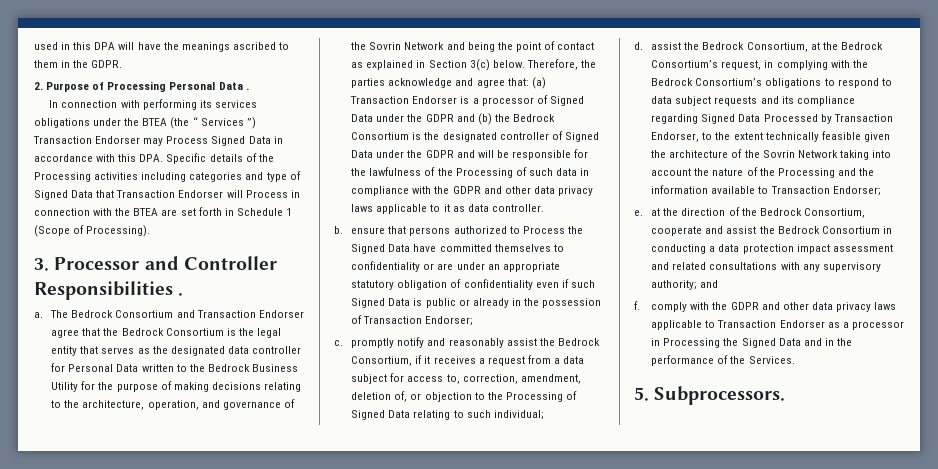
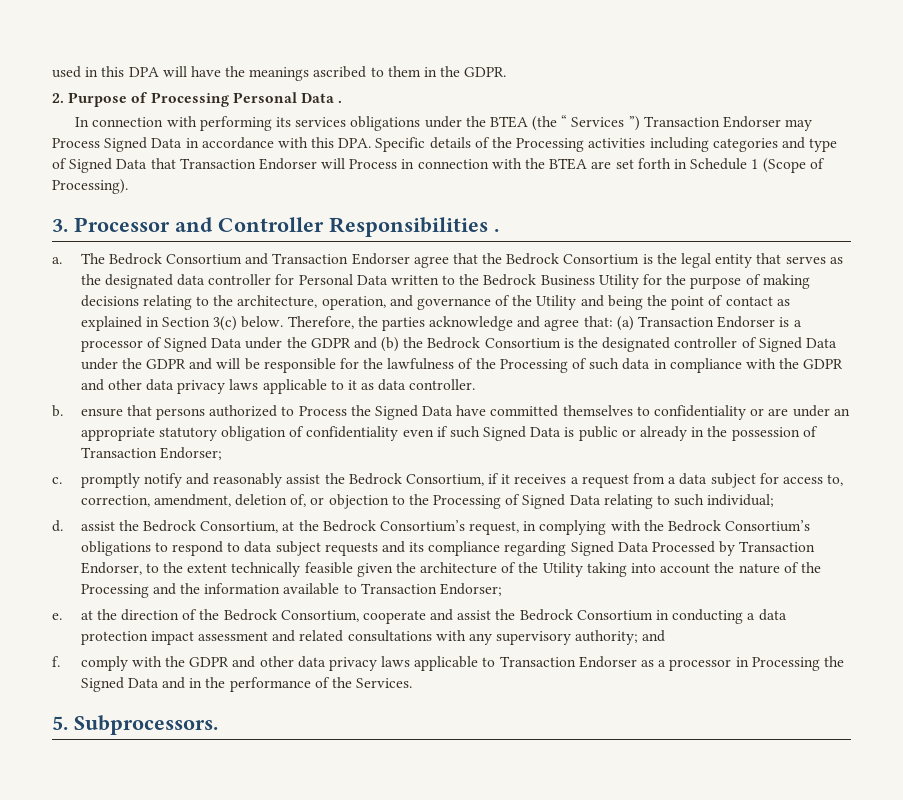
- The Bedrock Consortium and Transaction Endorser agree that the Bedrock Consortium is the legal entity that serves as the designated data controller for Personal Data written to the Bedrock Business Utility for the purpose of making decisions relating to the architecture, operation, and governance of the Sovrin Network and being the point of contact as explained in Section 3(c) below.
+ The Bedrock Consortium and Transaction Endorser agree that the Bedrock Consortium is the legal entity that serves as the designated data controller for Personal Data written to the Bedrock Business Utility for the purpose of making decisions relating to the architecture, operation, and governance of the Utility and being the point of contact as explained in Section 3(c) below.
- d. assist the Bedrock Consortium, at the Bedrock Consortium’s request, in complying with the Bedrock Consortium’s obligations to respond to data subject requests and its compliance regarding Signed Data Processed by Transaction Endorser, to the extent technically feasible given the architecture of the Sovrin Network taking into account the nature of the Processing and the information available to Transaction Endorser;
+ d. assist the Bedrock Consortium, at the Bedrock Consortium’s request, in complying with the Bedrock Consortium’s obligations to respond to data subject requests and its compliance regarding Signed Data Processed by Transaction Endorser, to the extent technically feasible given the architecture of the Utility taking into account the nature of the Processing and the information available to Transaction Endorser;

